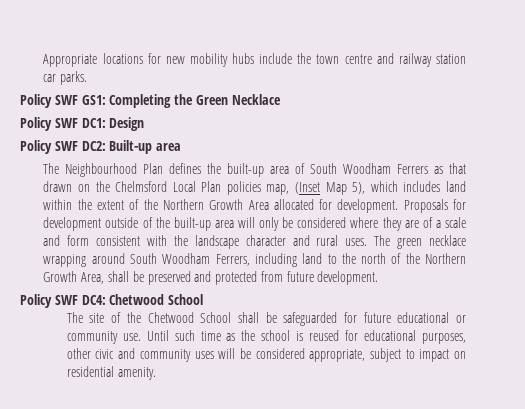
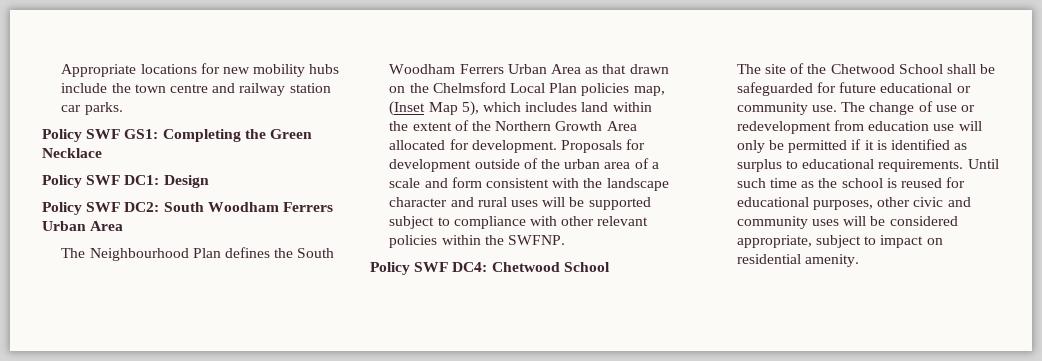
- Policy SWF DC2: Built-up area
+ Policy SWF DC2: South Woodham Ferrers Urban Area
- The Neighbourhood Plan defines the built-up area of South Woodham Ferrers as that drawn on the Chelmsford Local Plan policies map, (Inset Map 5), which includes land within the extent of the Northern Growth Area allocated for development.
+ The Neighbourhood Plan defines the South Woodham Ferrers Urban Area as that drawn on the Chelmsford Local Plan policies map, (Inset Map 5), which includes land within the extent of the Northern Growth Area allocated for development.
- Proposals for development outside of the built-up area will only be considered where they are of a scale and form consistent with the landscape character and rural uses. The green necklace wrapping around South Woodham Ferrers, including land to the north of the Northern Growth Area, shall be preserved and protected from future development.
+ Proposals for development outside of the urban area of a scale and form consistent with the landscape character and rural uses will be supported subject to compliance with other relevant policies within the SWFNP.
+ The change of use or redevelopment from education use will only be permitted if it is identified as surplus to educational requirements.

